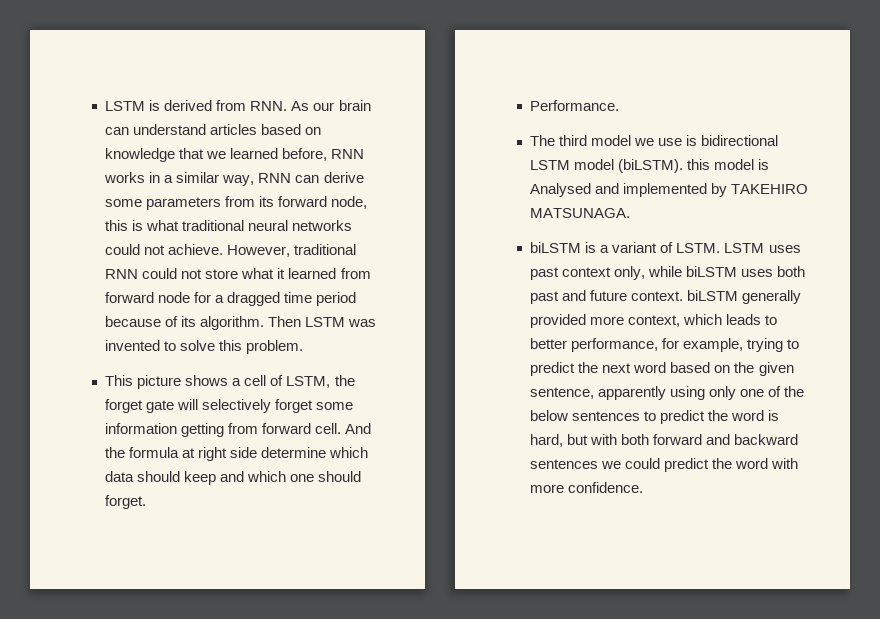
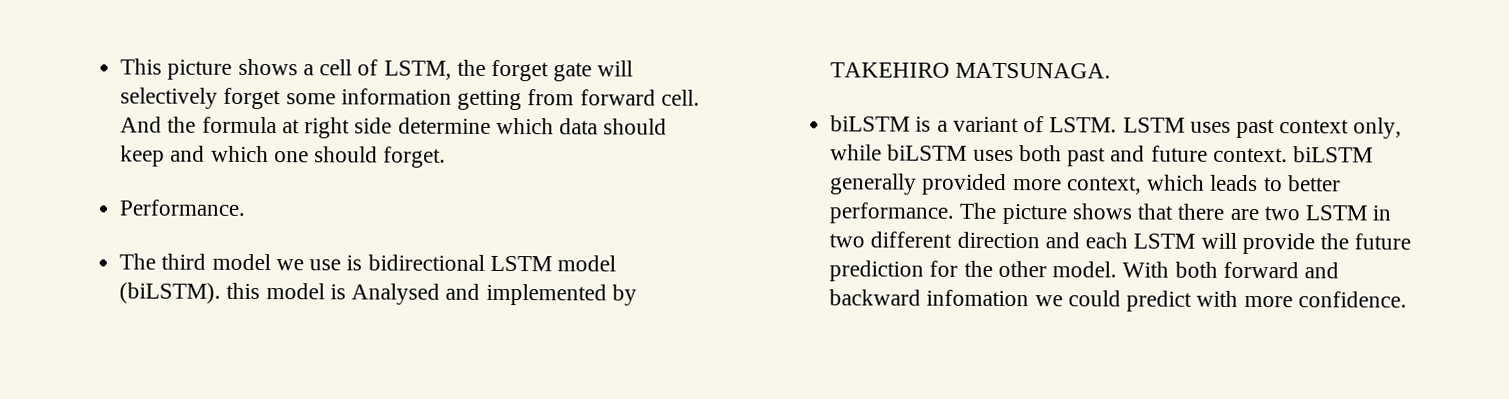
- LSTM is derived from RNN. As our brain can understand articles based on knowledge that we learned before, RNN works in a similar way, RNN can derive some parameters from its forward node, this is what traditional neural networks could not achieve. However, traditional RNN could not store what it learned from forward node for a dragged time period because of its algorithm. Then LSTM was invented to solve this problem.
- LSTM uses past context only, while biLSTM uses both past and future context. biLSTM generally provided more context, which leads to better performance, for example, trying to predict the next word based on the given sentence, apparently using only one of the below sentences to predict the word is hard, but with both forward and backward sentences we could predict the word with more confidence.
+ LSTM uses past context only, while biLSTM uses both past and future context. biLSTM generally provided more context, which leads to better performance. The picture shows that there are two LSTM in two different direction and each LSTM will provide the future prediction for the other model. With both forward and backward infomation we could predict with more confidence.

